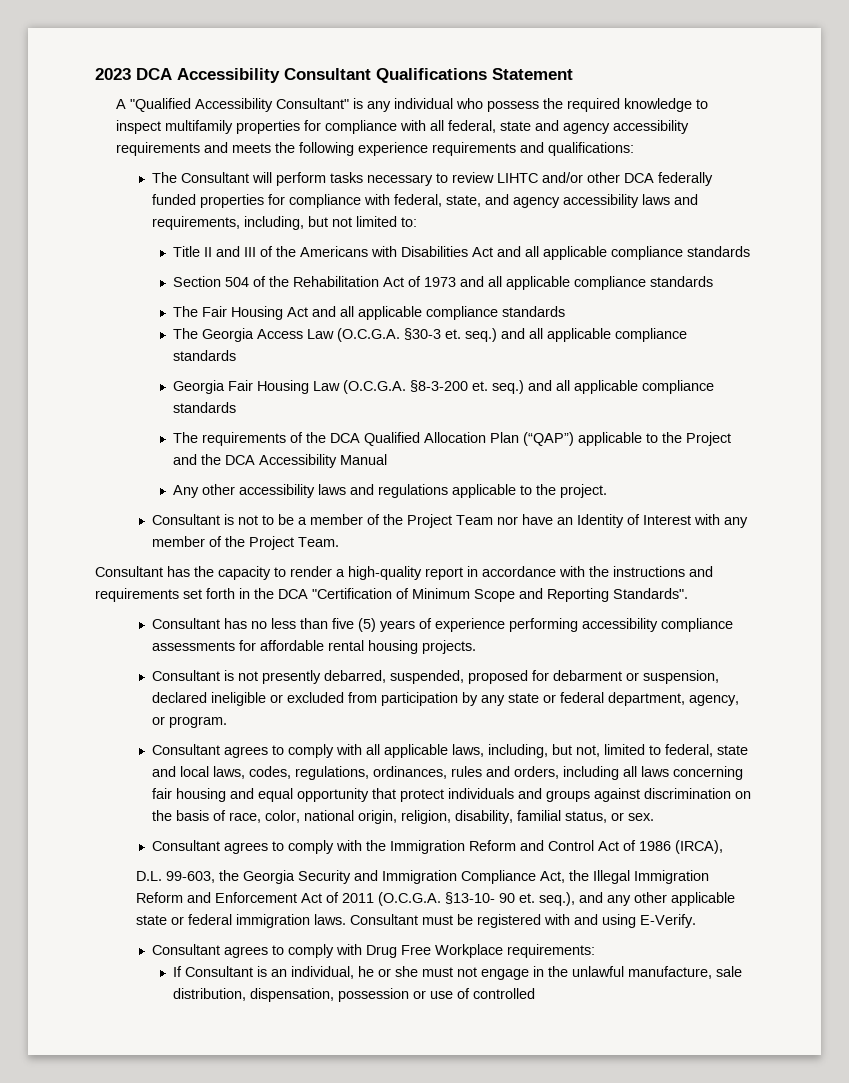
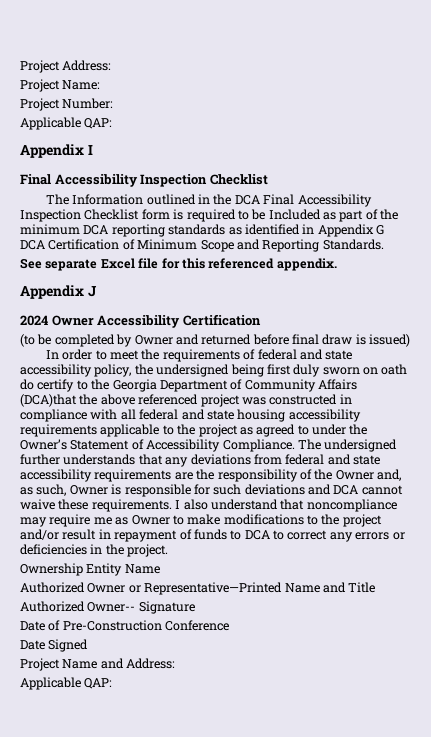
- 2023 DCA Accessibility Consultant Qualifications Statement
- A "Qualified Accessibility Consultant" is any individual who possess the required knowledge to inspect multifamily properties for compliance with all federal, state and agency accessibility requirements and meets the following experience requirements and qualifications:
- The Consultant will perform tasks necessary to review LIHTC and/or other DCA federally funded properties for compliance with federal, state, and agency accessibility laws and requirements, including, but not limited to:
- Title II and III of the Americans with Disabilities Act and all applicable compliance standards
- Section 504 of the Rehabilitation Act of 1973 and all applicable compliance standards
- The Fair Housing Act and all applicable compliance standards
- The Georgia Access Law (O.C.G.A. §30-3 et. seq.) and all applicable compliance standards
- Georgia Fair Housing Law (O.C.G.A. §8-3-200 et. seq.) and all applicable compliance standards
- The requirements of the DCA Qualified Allocation Plan (“QAP”) applicable to the Project and the DCA Accessibility Manual
- Any other accessibility laws and regulations applicable to the project.
- Consultant is not to be a member of the Project Team nor have an Identity of Interest with any member of the Project Team.
- Consultant has the capacity to render a high-quality report in accordance with the instructions and requirements set forth in the DCA "Certification of Minimum Scope and Reporting Standards".
- Consultant has no less than five (5) years of experience performing accessibility compliance assessments for affordable rental housing projects.
- Consultant is not presently debarred, suspended, proposed for debarment or suspension, declared ineligible or excluded from participation by any state or federal department, agency, or program.
- Consultant agrees to comply with all applicable laws, including, but not, limited to federal, state and local laws, codes, regulations, ordinances, rules and orders, including all laws concerning fair housing and equal opportunity that protect individuals and groups against discrimination on the basis of race, color, national origin, religion, disability, familial status, or sex.
- Consultant agrees to comply with the Immigration Reform and Control Act of 1986 (IRCA),
- D.L. 99-603, the Georgia Security and Immigration Compliance Act, the Illegal Immigration Reform and Enforcement Act of 2011 (O.C.G.A. §13-10- 90 et. seq.), and any other applicable state or federal immigration laws. Consultant must be registered with and using E-Verify.
- Consultant agrees to comply with Drug Free Workplace requirements:
- If Consultant is an individual, he or she must not engage in the unlawful manufacture, sale distribution, dispensation, possession or use of controlled
+ Project Address:
+ Project Name:
+ Project Number:
+ Applicable QAP:
+ Appendix I
+ Final Accessibility Inspection Checklist
+ The Information outlined in the DCA Final Accessibility Inspection Checklist form is required to be Included as part of the minimum DCA reporting standards as identified in Appendix G DCA Certification of Minimum Scope and Reporting Standards.
+ See separate Excel file for this referenced appendix.
+ Appendix J
+ 2024 Owner Accessibility Certification
+ (to be completed by Owner and returned before final draw is issued)
+ In order to meet the requirements of federal and state accessibility policy, the undersigned being first duly sworn on oath do certify to the Georgia Department of Community Affairs (DCA)that the above referenced project was constructed in compliance with all federal and state housing accessibility requirements applicable to the project as agreed to under the Owner’s Statement of Accessibility Compliance. The undersigned further understands that any deviations from federal and state accessibility requirements are the responsibility of the Owner and, as such, Owner is responsible for such deviations and DCA cannot waive these requirements. I also understand that noncompliance may require me as Owner to make modifications to the project and/or result in repayment of funds to DCA to correct any errors or deficiencies in the project.
+ Ownership Entity Name
+ Authorized Owner or Representative—Printed Name and Title
+ Authorized Owner-- Signature
+ Date of Pre-Construction Conference
+ Date Signed
+ Project Name and Address:
+ Applicable QAP:

